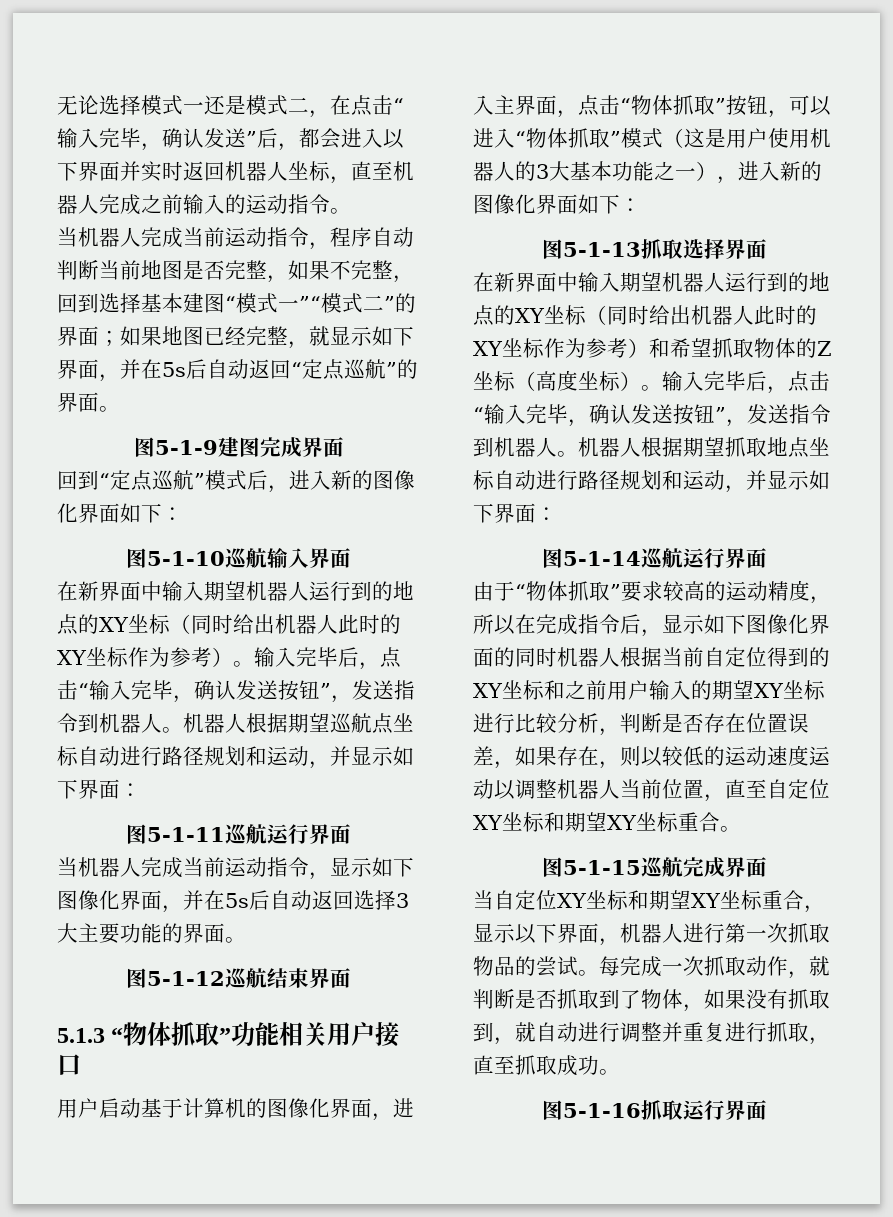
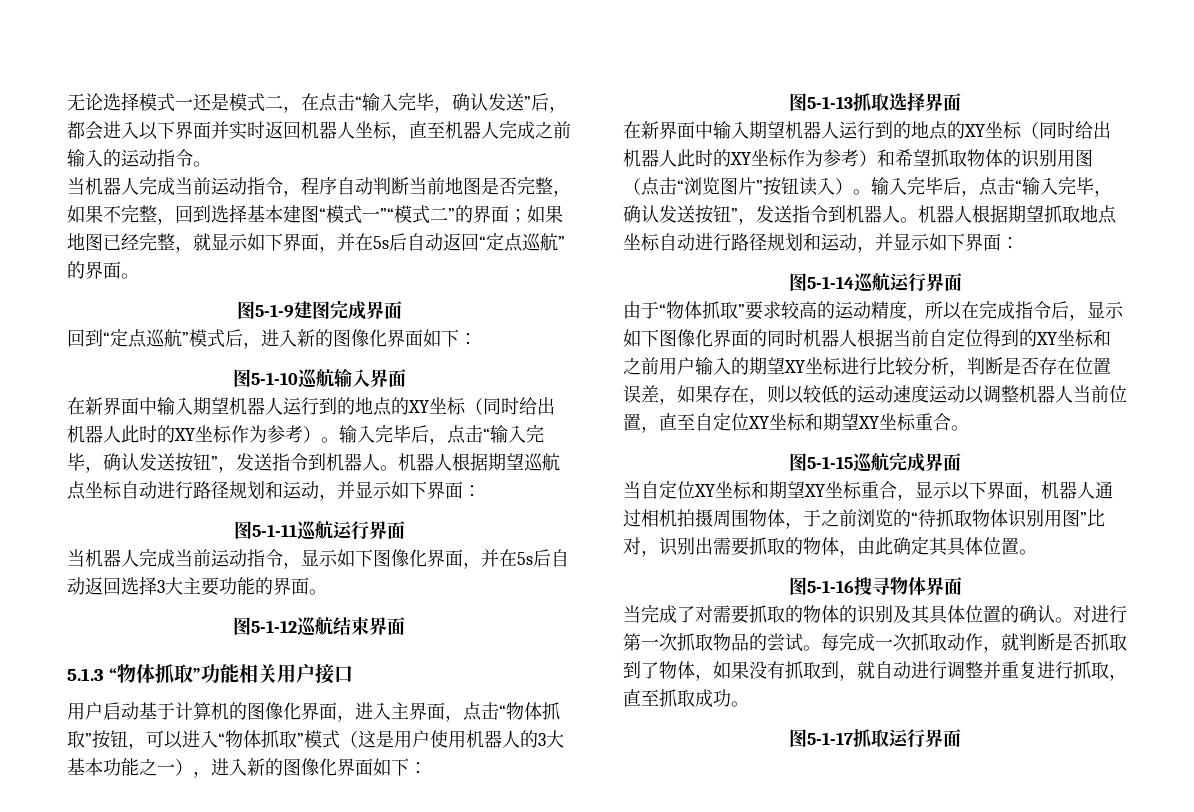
- 在新界面中输入期望机器人运行到的地点的XY坐标（同时给出机器人此时的XY坐标作为参考）和希望抓取物体的Z坐标（高度坐标）。
+ 在新界面中输入期望机器人运行到的地点的XY坐标（同时给出机器人此时的XY坐标作为参考）和希望抓取物体的识别用图（点击“浏览图片”按钮读入）。
- 当自定位XY坐标和期望XY坐标重合，显示以下界面，机器人进行第一次抓取物品的尝试。
+ 当自定位XY坐标和期望XY坐标重合，显示以下界面，机器人通过相机拍摄周围物体，于之前浏览的“待抓取物体识别用图”比对，识别出需要抓取的物体，由此确定其具体位置。
+ 图5-1-16搜寻物体界面
+ 当完成了对需要抓取的物体的识别及其具体位置的确认。对进行第一次抓取物品的尝试。
- 图5-1-16抓取运行界面
+ 图5-1-17抓取运行界面

